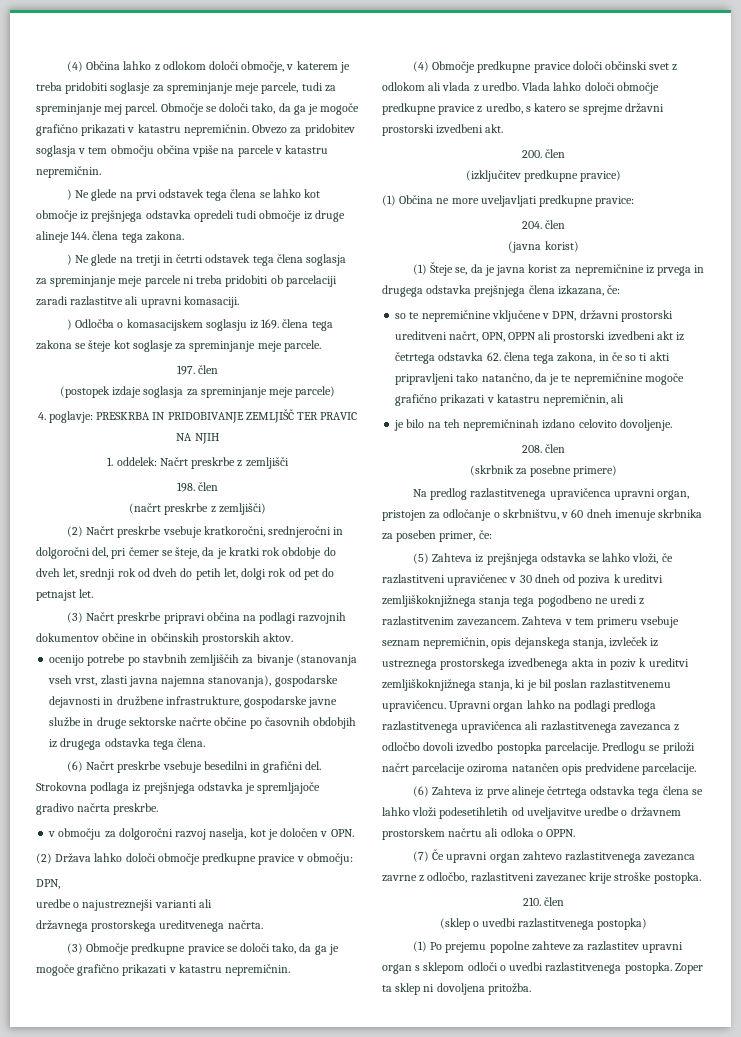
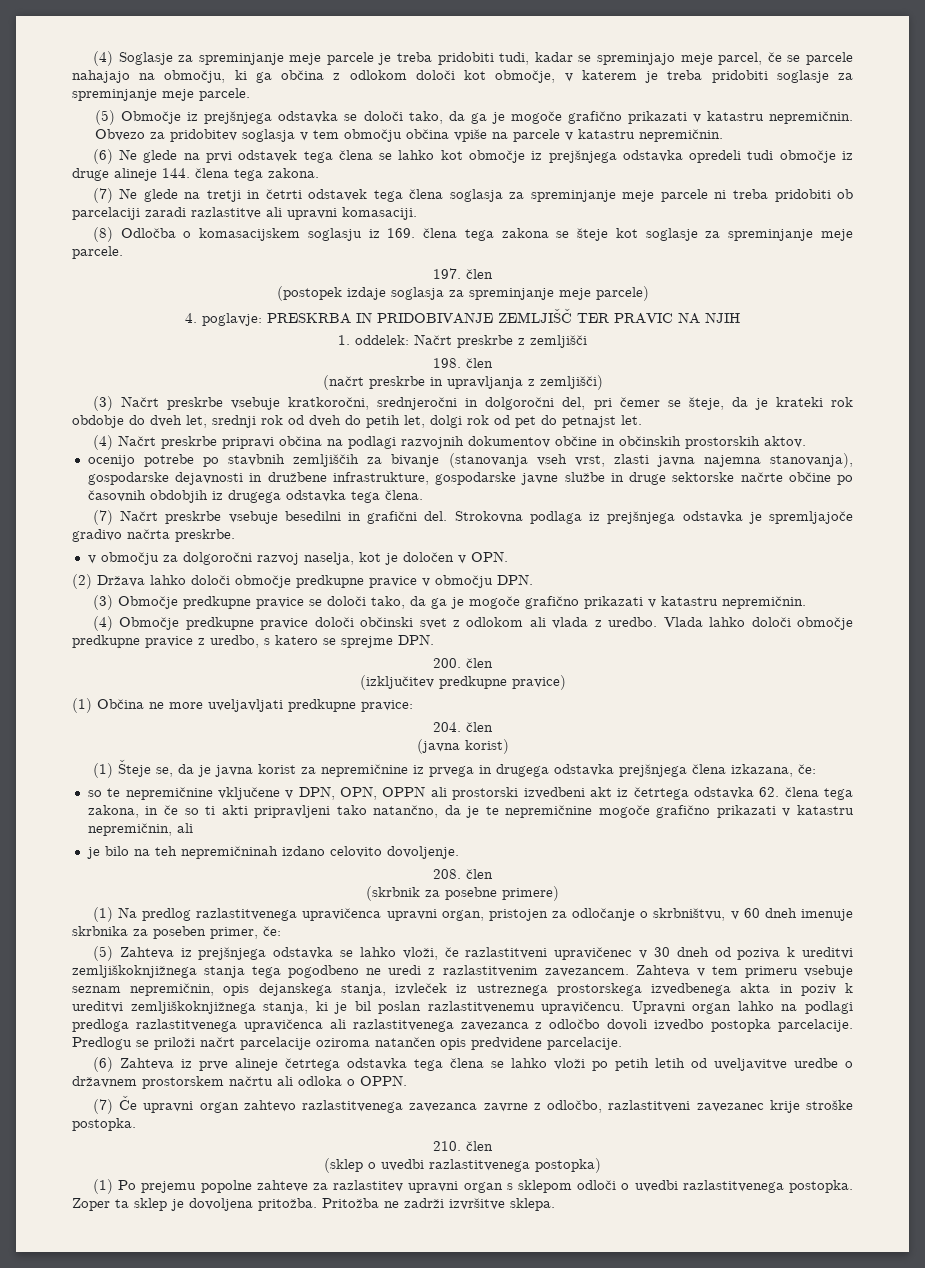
- (4) Občina lahko z odlokom določi območje, v katerem je treba pridobiti soglasje za spreminjanje meje parcele, tudi za spreminjanje mej parcel. Območje se določi tako, da ga je mogoče grafično prikazati v katastru nepremičnin.
+ (4) Soglasje za spreminjanje meje parcele je treba pridobiti tudi, kadar se spreminjajo meje parcel, če se parcele nahajajo na območju, ki ga občina z odlokom določi kot območje, v katerem je treba pridobiti soglasje za spreminjanje meje parcele.
+ (5) Območje iz prejšnjega odstavka se določi tako, da ga je mogoče grafično prikazati v katastru nepremičnin.
- ) Ne glede na prvi odstavek tega člena se lahko kot območje iz prejšnjega odstavka opredeli tudi območje iz druge alineje 144. člena tega zakona.
+ (6) Ne glede na prvi odstavek tega člena se lahko kot območje iz prejšnjega odstavka opredeli tudi območje iz druge alineje 144. člena tega zakona.
- ) Ne glede na tretji in četrti odstavek tega člena soglasja za spreminjanje meje parcele ni treba pridobiti ob parcelaciji zaradi razlastitve ali upravni komasaciji.
+ (7) Ne glede na tretji in četrti odstavek tega člena soglasja za spreminjanje meje parcele ni treba pridobiti ob parcelaciji zaradi razlastitve ali upravni komasaciji.
- ) Odločba o komasacijskem soglasju iz 169. člena tega zakona se šteje kot soglasje za spreminjanje meje parcele.
+ (8) Odločba o komasacijskem soglasju iz 169. člena tega zakona se šteje kot soglasje za spreminjanje meje parcele.
- (načrt preskrbe z zemljišči)
+ (načrt preskrbe in upravljanja z zemljišči)
- (2) Načrt preskrbe vsebuje kratkoročni, srednjeročni in dolgoročni del, pri čemer se šteje, da je kratki rok obdobje do dveh let, srednji rok od dveh do petih let, dolgi rok od pet do petnajst let.
+ (3) Načrt preskrbe vsebuje kratkoročni, srednjeročni in dolgoročni del, pri čemer se šteje, da je krateki rok obdobje do dveh let, srednji rok od dveh do petih let, dolgi rok od pet do petnajst let.
- (3) Načrt preskrbe pripravi občina na podlagi razvojnih dokumentov občine in občinskih prostorskih aktov.
+ (4) Načrt preskrbe pripravi občina na podlagi razvojnih dokumentov občine in občinskih prostorskih aktov.
- (6) Načrt preskrbe vsebuje besedilni in grafični del.
+ (7) Načrt preskrbe vsebuje besedilni in grafični del.
- (2) Država lahko določi območje predkupne pravice v območju:
- DPN,
- uredbe o najustreznejši varianti ali
- državnega prostorskega ureditvenega načrta.
+ (2) Država lahko določi območje predkupne pravice v območju DPN.
- Vlada lahko določi območje predkupne pravice z uredbo, s katero se sprejme državni prostorski izvedbeni akt.
+ Vlada lahko določi območje predkupne pravice z uredbo, s katero se sprejme DPN.
- so te nepremičnine vključene v DPN, državni prostorski ureditveni načrt, OPN, OPPN ali prostorski izvedbeni akt iz četrtega odstavka 62. člena tega zakona, in če so ti akti pripravljeni tako natančno, da je te nepremičnine mogoče grafično prikazati v katastru nepremičnin, ali
+ so te nepremičnine vključene v DPN, OPN, OPPN ali prostorski izvedbeni akt iz četrtega odstavka 62. člena tega zakona, in če so ti akti pripravljeni tako natančno, da je te nepremičnine mogoče grafično prikazati v katastru nepremičnin, ali
- Na predlog razlastitvenega upravičenca upravni organ, pristojen za odločanje o skrbništvu, v 60 dneh imenuje skrbnika za poseben primer, če:
+ (1) Na predlog razlastitvenega upravičenca upravni organ, pristojen za odločanje o skrbništvu, v 60 dneh imenuje skrbnika za poseben primer, če:
- (6) Zahteva iz prve alineje četrtega odstavka tega člena se lahko vloži podesetihletih od uveljavitve uredbe o državnem prostorskem načrtu ali odloka o OPPN.
+ (6) Zahteva iz prve alineje četrtega odstavka tega člena se lahko vloži po petih letih od uveljavitve uredbe o državnem prostorskem načrtu ali odloka o OPPN.
- Zoper ta sklep ni dovoljena pritožba.
+ Zoper ta sklep je dovoljena pritožba.
+ Pritožba ne zadrži izvršitve sklepa.

